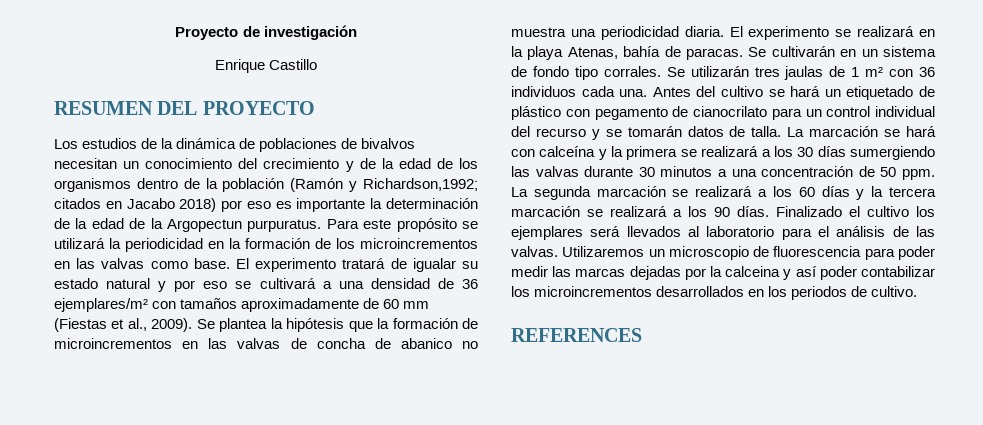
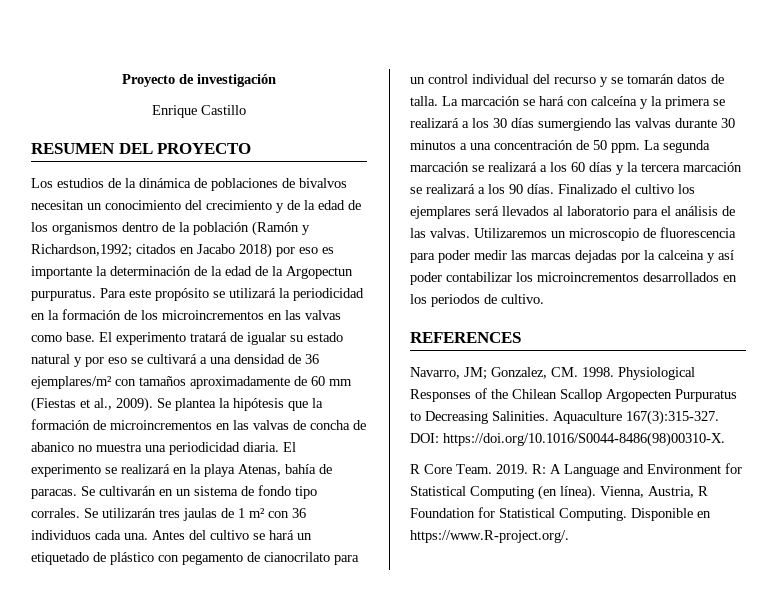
+ Navarro, JM; Gonzalez, CM. 1998. Physiological Responses of the Chilean Scallop Argopecten Purpuratus to Decreasing Salinities. Aquaculture 167(3):315-327. DOI: https://doi.org/10.1016/S0044-8486(98)00310-X.
+ R Core Team. 2019. R: A Language and Environment for Statistical Computing (en línea). Vienna, Austria, R Foundation for Statistical Computing. Disponible en https://www.R-project.org/.

